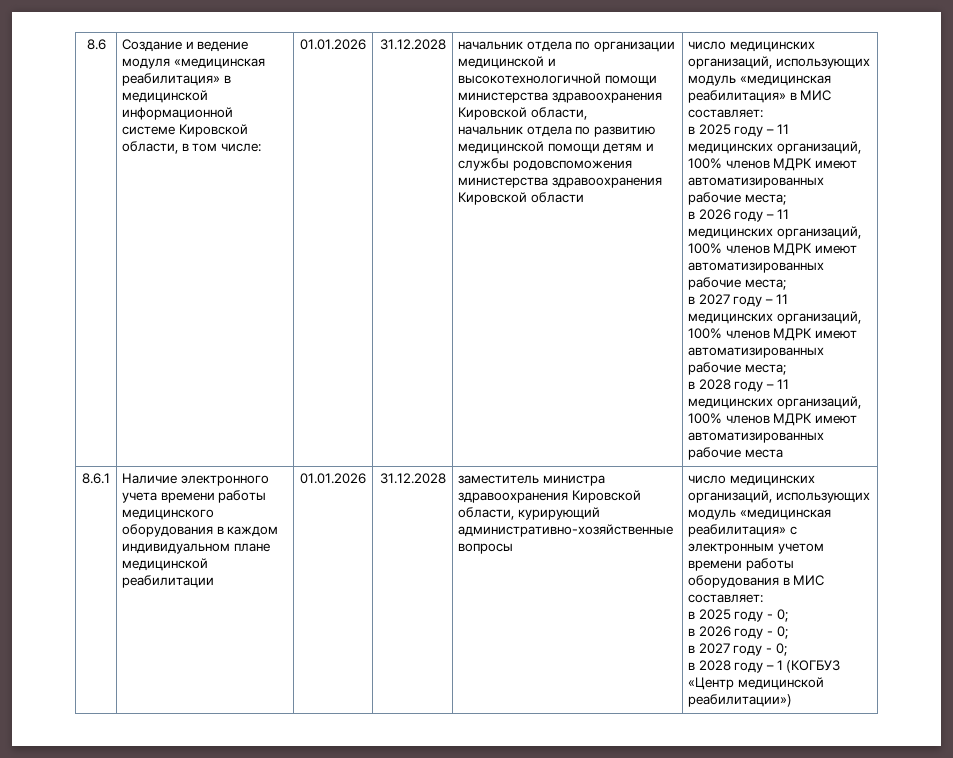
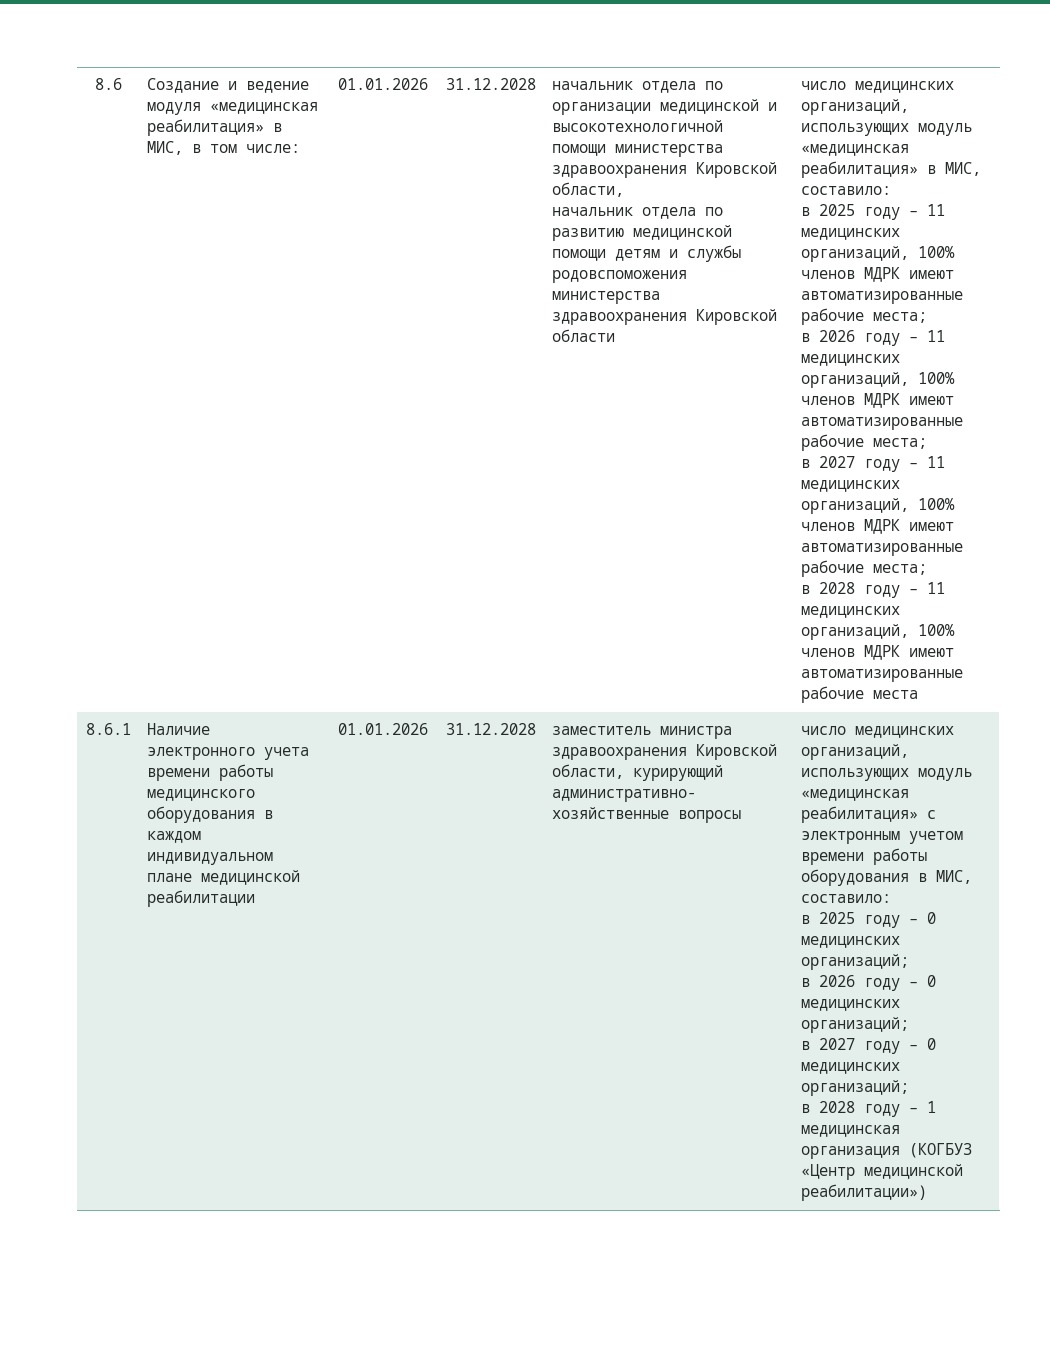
- Создание и ведение модуля «медицинская реабилитация» в медицинской информационной системе Кировской области, в том числе:
+ Создание и ведение модуля «медицинская реабилитация» в МИС, в том числе:
- число медицинских организаций, использующих модуль «медицинская реабилитация» в МИС составляет:
+ число медицинских организаций, использующих модуль «медицинская реабилитация» в МИС, составило:
- в 2025 году – 11 медицинских организаций, 100% членов МДРК имеют автоматизированных рабочие места;
+ в 2025 году – 11 медицинских организаций, 100% членов МДРК имеют автоматизированные рабочие места;
- в 2026 году – 11 медицинских организаций, 100% членов МДРК имеют автоматизированных рабочие места;
+ в 2026 году – 11 медицинских организаций, 100% членов МДРК имеют автоматизированные рабочие места;
- в 2027 году – 11 медицинских организаций, 100% членов МДРК имеют автоматизированных рабочие места;
+ в 2027 году – 11 медицинских организаций, 100% членов МДРК имеют автоматизированные рабочие места;
- в 2028 году – 11 медицинских организаций, 100% членов МДРК имеют автоматизированных рабочие места
+ в 2028 году – 11 медицинских организаций, 100% членов МДРК имеют автоматизированные рабочие места
- число медицинских организаций, использующих модуль «медицинская реабилитация» с электронным учетом времени работы оборудования в МИС составляет:
- в 2025 году - 0;
- в 2026 году - 0;
- в 2027 году - 0;
+ число медицинских организаций, использующих модуль «медицинская реабилитация» с электронным учетом времени работы оборудования в МИС, составило:
+ в 2025 году – 0 медицинских организаций;
+ в 2026 году – 0 медицинских организаций;
+ в 2027 году – 0 медицинских организаций;
- в 2028 году – 1 (КОГБУЗ «Центр медицинской реабилитации»)
+ в 2028 году – 1 медицинская организация (КОГБУЗ «Центр медицинской реабилитации»)

